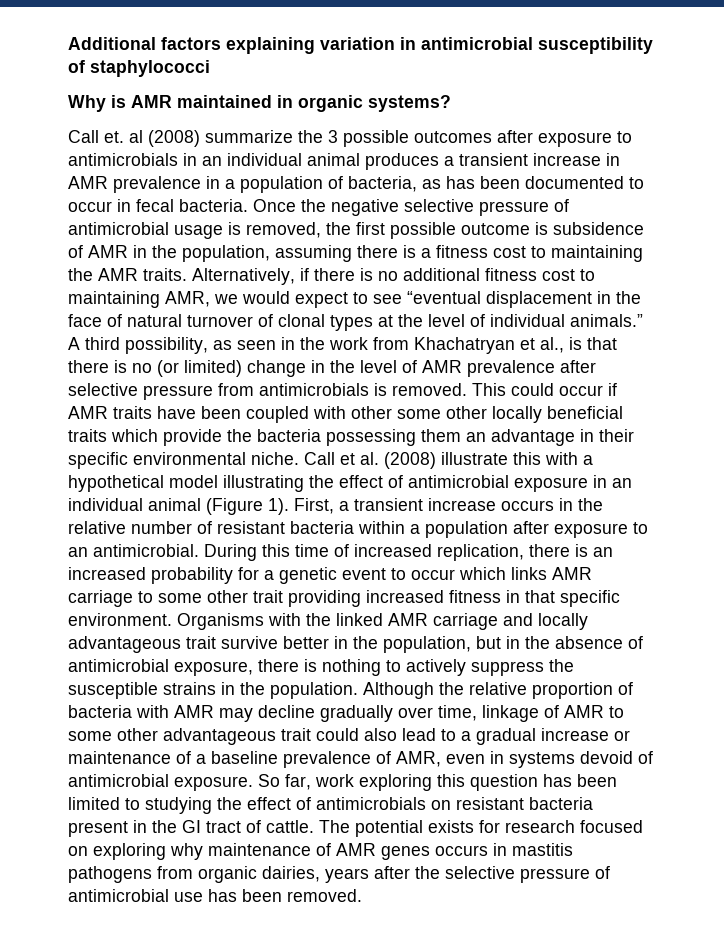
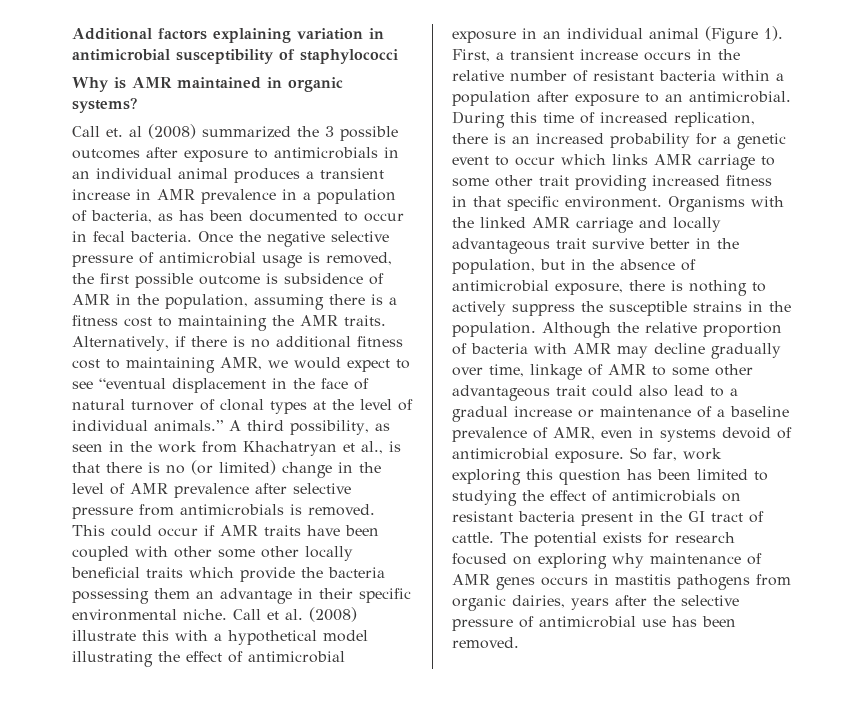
- Call et. al (2008) summarize the 3 possible outcomes after exposure to antimicrobials in an individual animal produces a transient increase in AMR prevalence in a population of bacteria, as has been documented to occur in fecal bacteria.
+ Call et. al (2008) summarized the 3 possible outcomes after exposure to antimicrobials in an individual animal produces a transient increase in AMR prevalence in a population of bacteria, as has been documented to occur in fecal bacteria.

